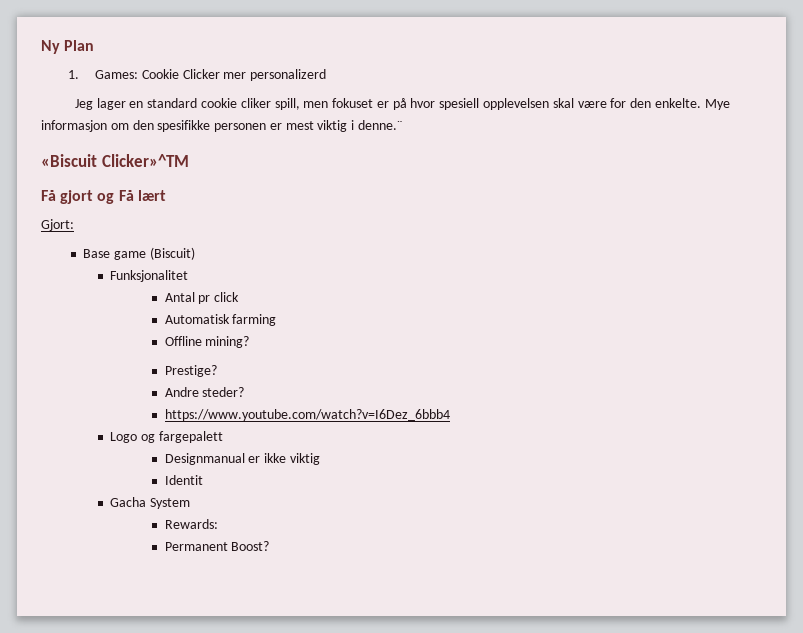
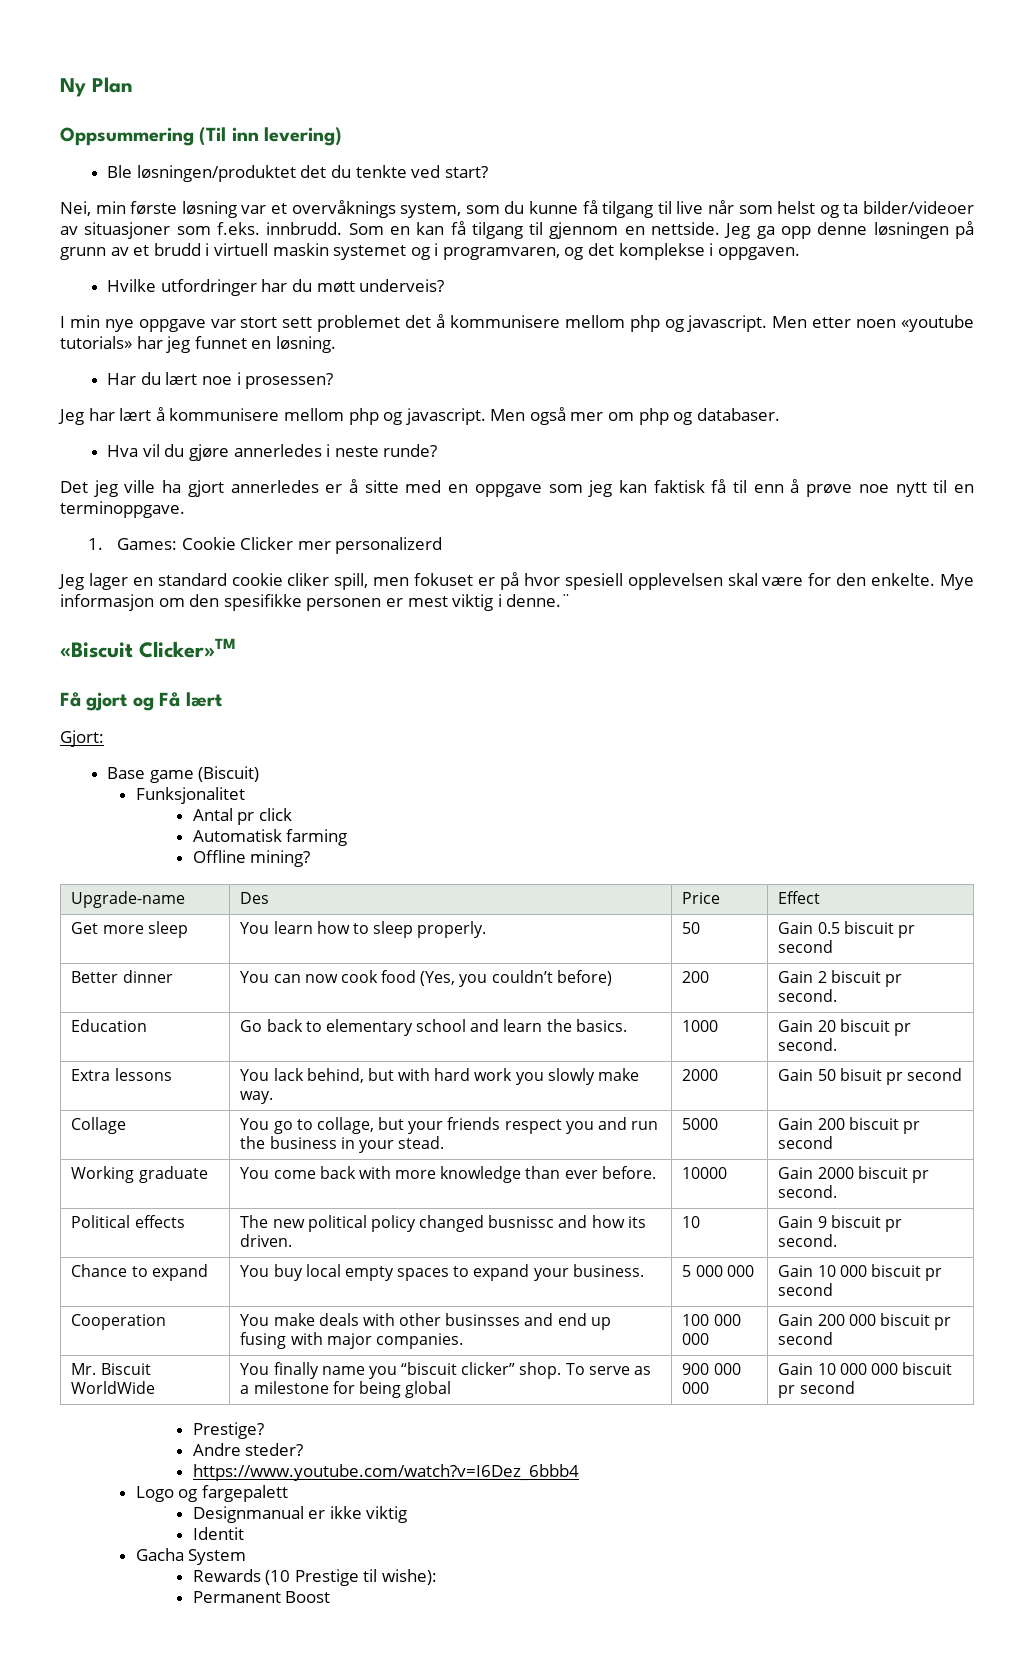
+ Oppsummering (Til inn levering)
+ Ble løsningen/produktet det du tenkte ved start?
+ Nei, min første løsning var et overvåknings system, som du kunne få tilgang til live når som helst og ta bilder/videoer av situasjoner som f.eks. innbrudd. Som en kan få tilgang til gjennom en nettside. Jeg ga opp denne løsningen på grunn av et brudd i virtuell maskin systemet og i programvaren, og det komplekse i oppgaven.
+ Hvilke utfordringer har du møtt underveis?
+ I min nye oppgave var stort sett problemet det å kommunisere mellom php og javascript. Men etter noen «youtube tutorials» har jeg funnet en løsning.
+ Har du lært noe i prosessen?
+ Jeg har lært å kommunisere mellom php og javascript. Men også mer om php og databaser.
+ Hva vil du gjøre annerledes i neste runde?
+ Det jeg ville ha gjort annerledes er å sitte med en oppgave som jeg kan faktisk få til enn å prøve noe nytt til en terminoppgave.
- «Biscuit Clicker»^TM
+ «Biscuit Clicker»TM
+ Upgrade-name | Des | Price | Effect
+ Get more sleep | You learn how to sleep properly. | 50 | Gain 0.5 biscuit pr second
+ Better dinner | You can now cook food (Yes, you couldn’t before) | 200 | Gain 2 biscuit pr second.
+ Education | Go back to elementary school and learn the basics. | 1000 | Gain 20 biscuit pr second.
+ Extra lessons | You lack behind, but with hard work you slowly make way. | 2000 | Gain 50 bisuit pr second
+ Collage | You go to collage, but your friends respect you and run the business in your stead. | 5000 | Gain 200 biscuit pr second
+ Working graduate | You come back with more knowledge than ever before. | 10000 | Gain 2000 biscuit pr second.
+ Political effects | The new political policy changed busnissc and how its driven. | 10 | Gain 9 biscuit pr second.
+ Chance to expand | You buy local empty spaces to expand your business. | 5 000 000 | Gain 10 000 biscuit pr second
+ Cooperation | You make deals with other businsses and end up fusing with major companies. | 100 000 000 | Gain 200 000 biscuit pr second
+ Mr. Biscuit WorldWide | You finally name you “biscuit clicker” shop. To serve as a milestone for being global | 900 000 000 | Gain 10 000 000 biscuit pr second
- Rewards:
+ Rewards (10 Prestige til wishe):
- Permanent Boost?
+ Permanent Boost

